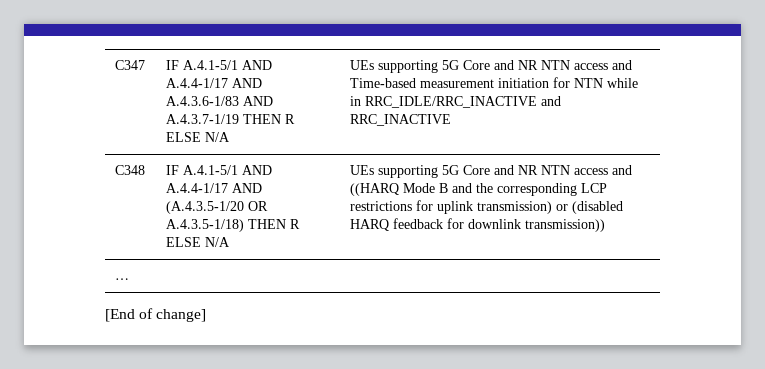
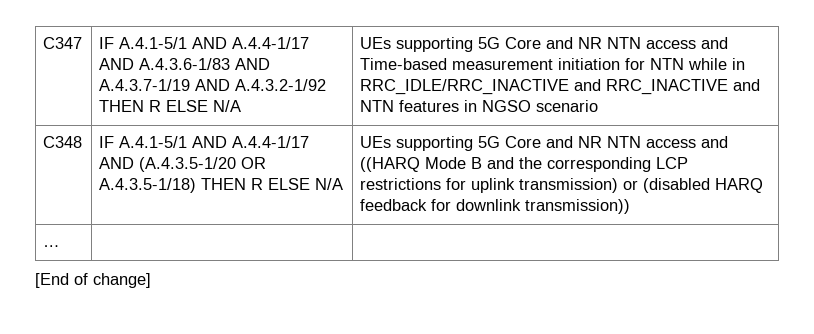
- C347 | IF A.4.1-5/1 AND A.4.4-1/17 AND A.4.3.6-1/83 AND A.4.3.7-1/19 THEN R ELSE N/A | UEs supporting 5G Core and NR NTN access and Time-based measurement initiation for NTN while in RRC_IDLE/RRC_INACTIVE and RRC_INACTIVE
+ C347 | IF A.4.1-5/1 AND A.4.4-1/17 AND A.4.3.6-1/83 AND A.4.3.7-1/19 AND A.4.3.2-1/92 THEN R ELSE N/A | UEs supporting 5G Core and NR NTN access and Time-based measurement initiation for NTN while in RRC_IDLE/RRC_INACTIVE and RRC_INACTIVE and NTN features in NGSO scenario

